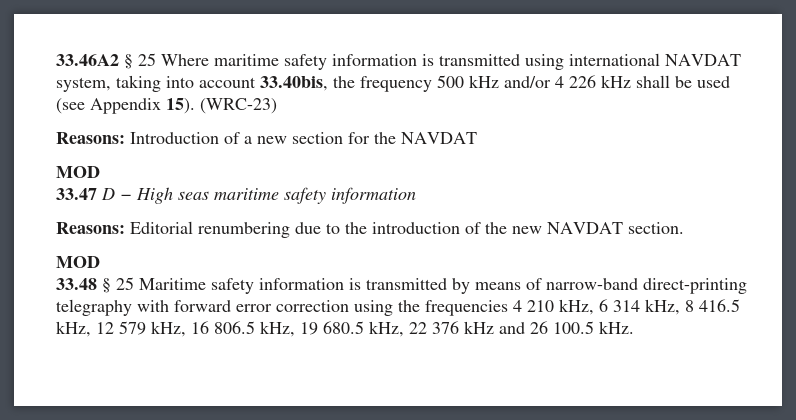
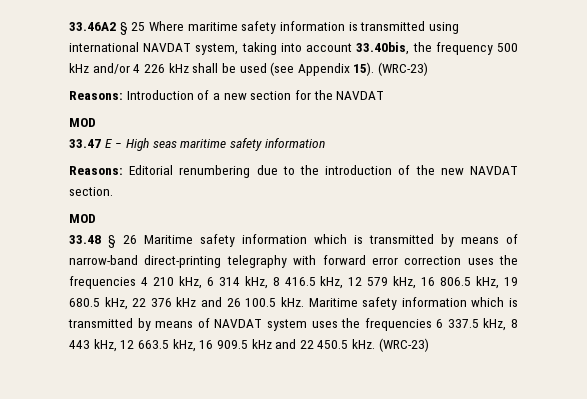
- 33.47 D − High seas maritime safety information
+ 33.47 E − High seas maritime safety information
- 33.48 § 25 Maritime safety information is transmitted by means of narrow-band direct-printing telegraphy with forward error correction using the frequencies 4 210 kHz, 6 314 kHz, 8 416.5 kHz, 12 579 kHz, 16 806.5 kHz, 19 680.5 kHz, 22 376 kHz and 26 100.5 kHz.
+ 33.48 § 26 Maritime safety information which is transmitted by means of narrow-band direct-printing telegraphy with forward error correction uses the frequencies 4 210 kHz, 6 314 kHz, 8 416.5 kHz, 12 579 kHz, 16 806.5 kHz, 19 680.5 kHz, 22 376 kHz and 26 100.5 kHz.
+ Maritime safety information which is transmitted by means of NAVDAT system uses the frequencies 6 337.5 kHz, 8 443 kHz, 12 663.5 kHz, 16 909.5 kHz and 22 450.5 kHz. (WRC-23)

